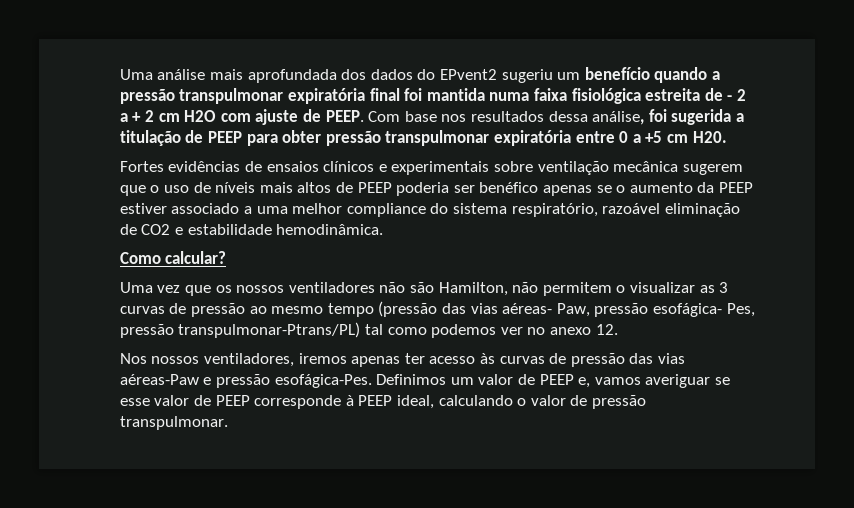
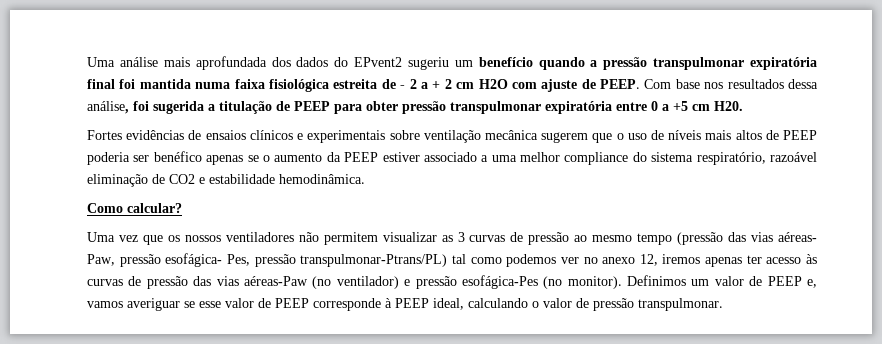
- Uma vez que os nossos ventiladores não são Hamilton, não permitem o visualizar as 3 curvas de pressão ao mesmo tempo (pressão das vias aéreas- Paw, pressão esofágica- Pes, pressão transpulmonar-Ptrans/PL) tal como podemos ver no anexo 12.
- Nos nossos ventiladores, iremos apenas ter acesso às curvas de pressão das vias aéreas-Paw e pressão esofágica-Pes.
+ Uma vez que os nossos ventiladores não permitem visualizar as 3 curvas de pressão ao mesmo tempo (pressão das vias aéreas- Paw, pressão esofágica- Pes, pressão transpulmonar-Ptrans/PL) tal como podemos ver no anexo 12, iremos apenas ter acesso às curvas de pressão das vias aéreas-Paw (no ventilador) e pressão esofágica-Pes (no monitor).

